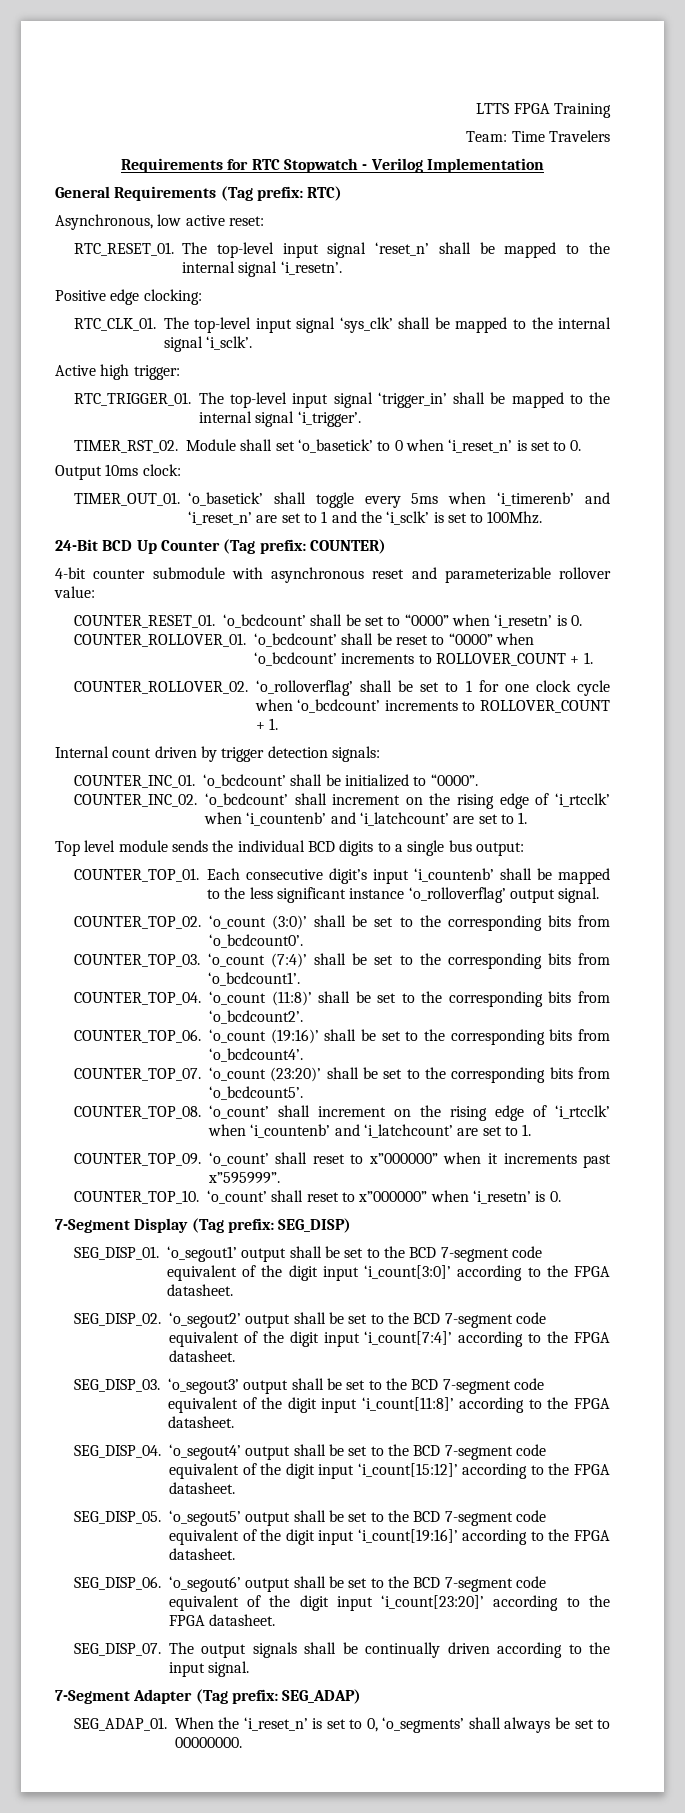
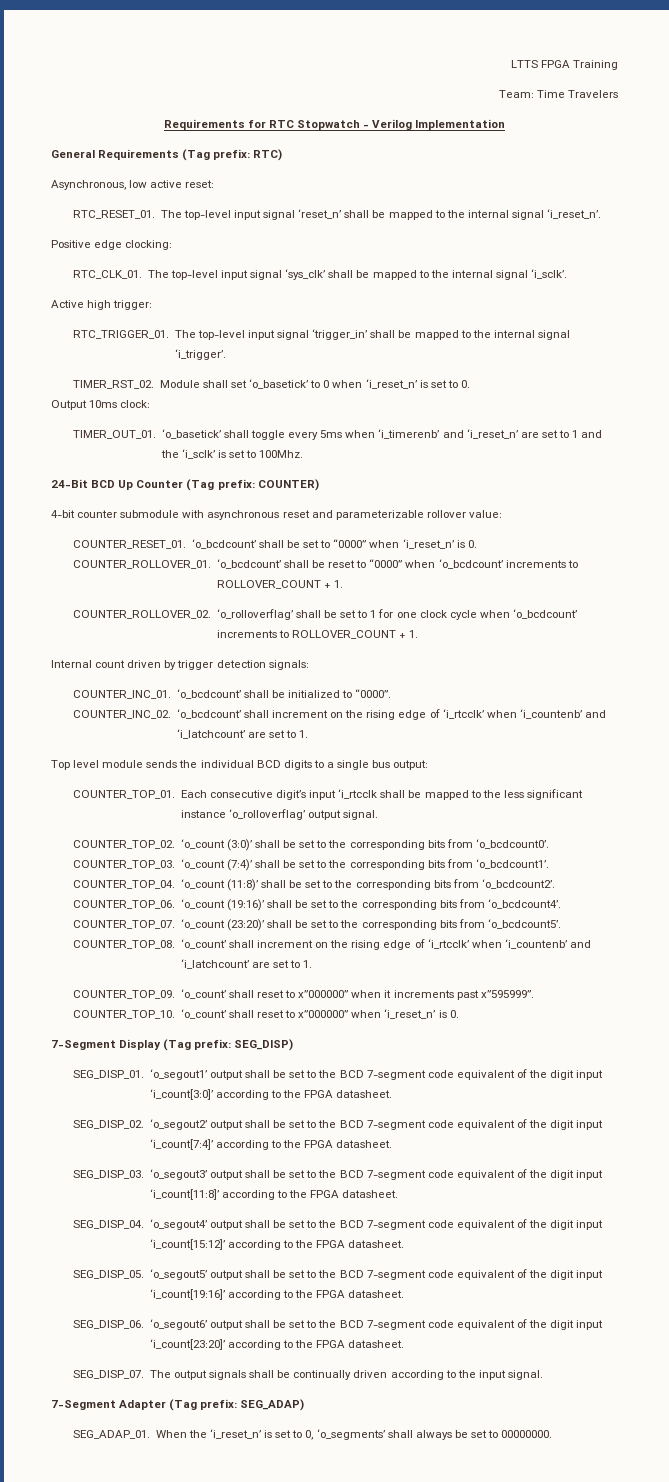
- The top-level input signal ‘reset_n’ shall be mapped to the internal signal ‘i_resetn’.
+ The top-level input signal ‘reset_n’ shall be mapped to the internal signal ‘i_reset_n’.
- ‘o_bcdcount’ shall be set to “0000” when ‘i_resetn’ is 0.
+ ‘o_bcdcount’ shall be set to “0000” when ‘i_reset_n’ is 0.
- Each consecutive digit’s input ‘i_countenb’ shall be mapped to the less significant instance ‘o_rolloverflag’ output signal.
+ Each consecutive digit’s input ‘i_rtcclk shall be mapped to the less significant instance ‘o_rolloverflag’ output signal.
- ‘o_count’ shall reset to x”000000” when ‘i_resetn’ is 0.
+ ‘o_count’ shall reset to x”000000” when ‘i_reset_n’ is 0.

